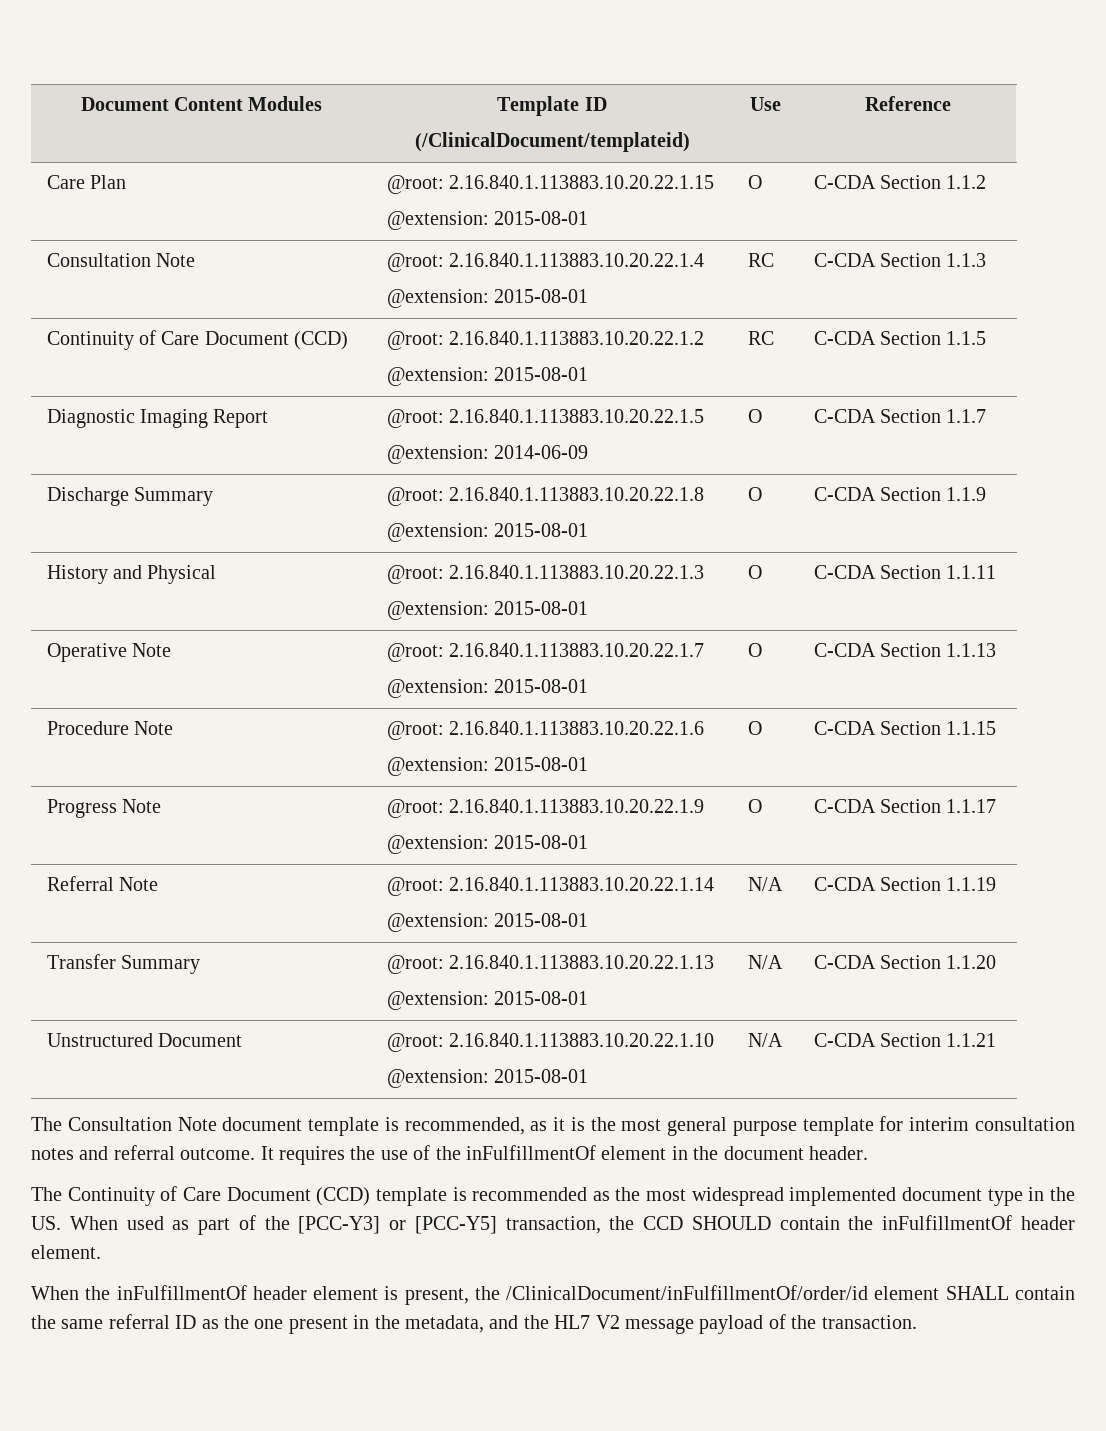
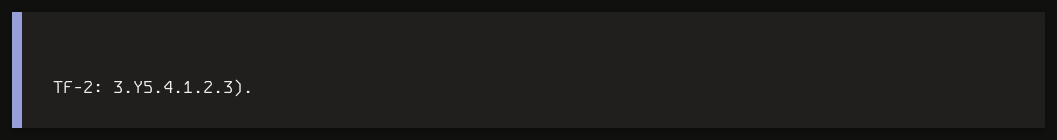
- Document Content Modules | Template ID
- (/ClinicalDocument/templateid) | Use | Reference
- Care Plan | @root: 2.16.840.1.113883.10.20.22.1.15
- @extension: 2015-08-01 | O | C-CDA Section 1.1.2
- Consultation Note | @root: 2.16.840.1.113883.10.20.22.1.4
- @extension: 2015-08-01 | RC | C-CDA Section 1.1.3
- Continuity of Care Document (CCD) | @root: 2.16.840.1.113883.10.20.22.1.2
- @extension: 2015-08-01 | RC | C-CDA Section 1.1.5
- Diagnostic Imaging Report | @root: 2.16.840.1.113883.10.20.22.1.5
- @extension: 2014-06-09 | O | C-CDA Section 1.1.7
- Discharge Summary | @root: 2.16.840.1.113883.10.20.22.1.8
- @extension: 2015-08-01 | O | C-CDA Section 1.1.9
- History and Physical | @root: 2.16.840.1.113883.10.20.22.1.3
- @extension: 2015-08-01 | O | C-CDA Section 1.1.11
- Operative Note | @root: 2.16.840.1.113883.10.20.22.1.7
- @extension: 2015-08-01 | O | C-CDA Section 1.1.13
- Procedure Note | @root: 2.16.840.1.113883.10.20.22.1.6
- @extension: 2015-08-01 | O | C-CDA Section 1.1.15
- Progress Note | @root: 2.16.840.1.113883.10.20.22.1.9
- @extension: 2015-08-01 | O | C-CDA Section 1.1.17
- Referral Note | @root: 2.16.840.1.113883.10.20.22.1.14
- @extension: 2015-08-01 | N/A | C-CDA Section 1.1.19
- Transfer Summary | @root: 2.16.840.1.113883.10.20.22.1.13
- @extension: 2015-08-01 | N/A | C-CDA Section 1.1.20
- Unstructured Document | @root: 2.16.840.1.113883.10.20.22.1.10
- @extension: 2015-08-01 | N/A | C-CDA Section 1.1.21
- The Consultation Note document template is recommended, as it is the most general purpose template for interim consultation notes and referral outcome. It requires the use of the inFulfillmentOf element in the document header.
- The Continuity of Care Document (CCD) template is recommended as the most widespread implemented document type in the US. When used as part of the [PCC-Y3] or [PCC-Y5] transaction, the CCD SHOULD contain the inFulfillmentOf header element.
- When the inFulfillmentOf header element is present, the /ClinicalDocument/inFulfillmentOf/order/id element SHALL contain the same referral ID as the one present in the metadata, and the HL7 V2 message payload of the transaction.
+ TF-2: 3.Y5.4.1.2.3).

